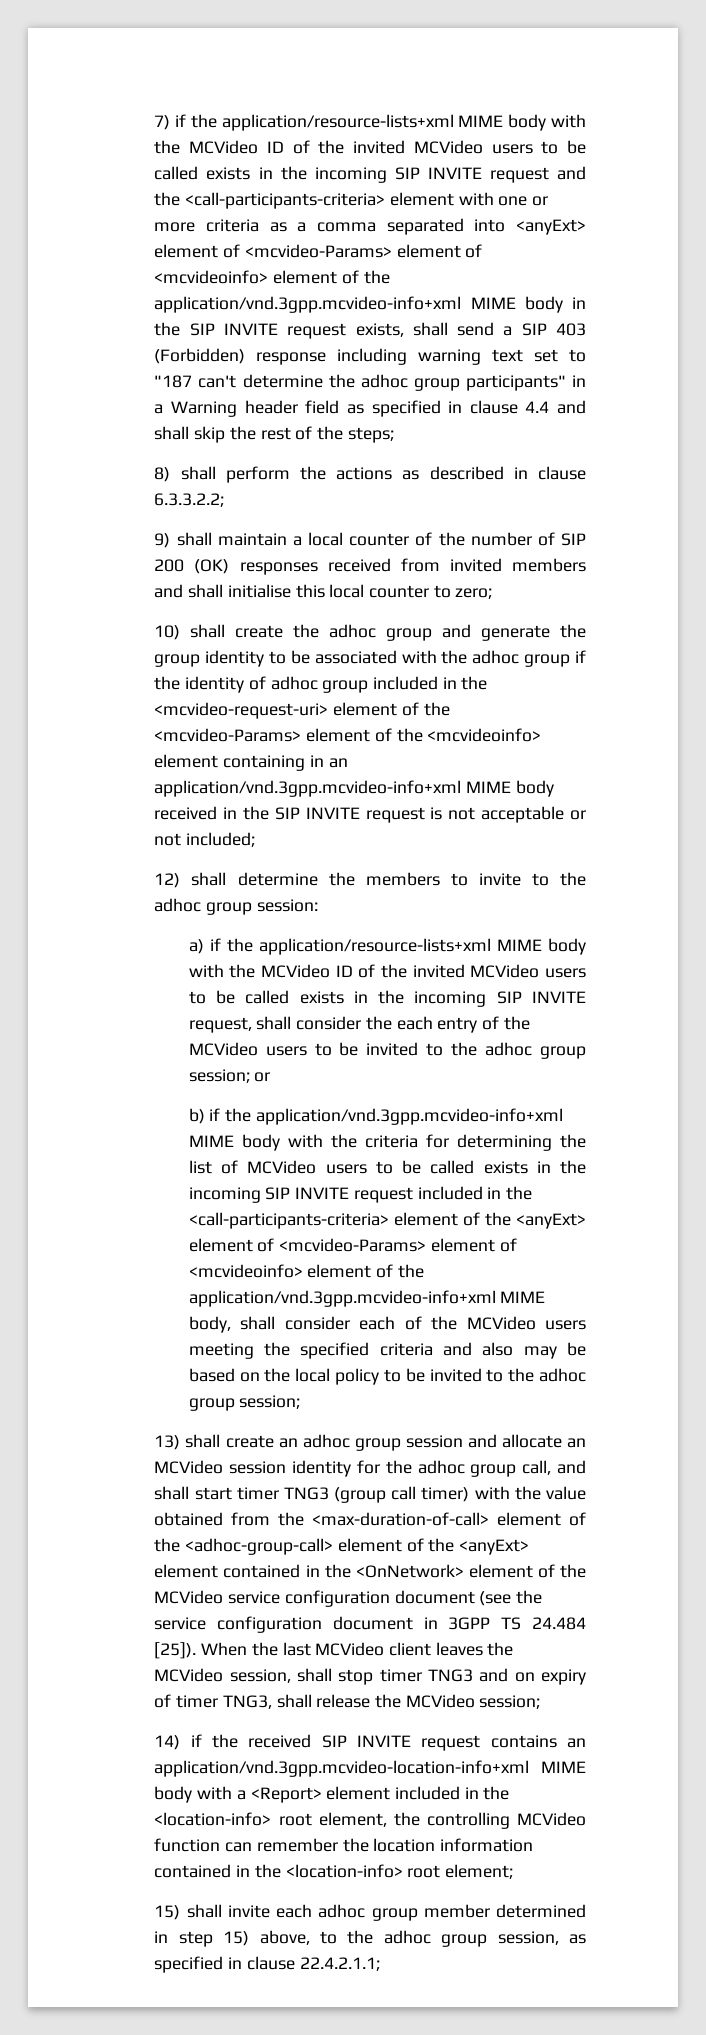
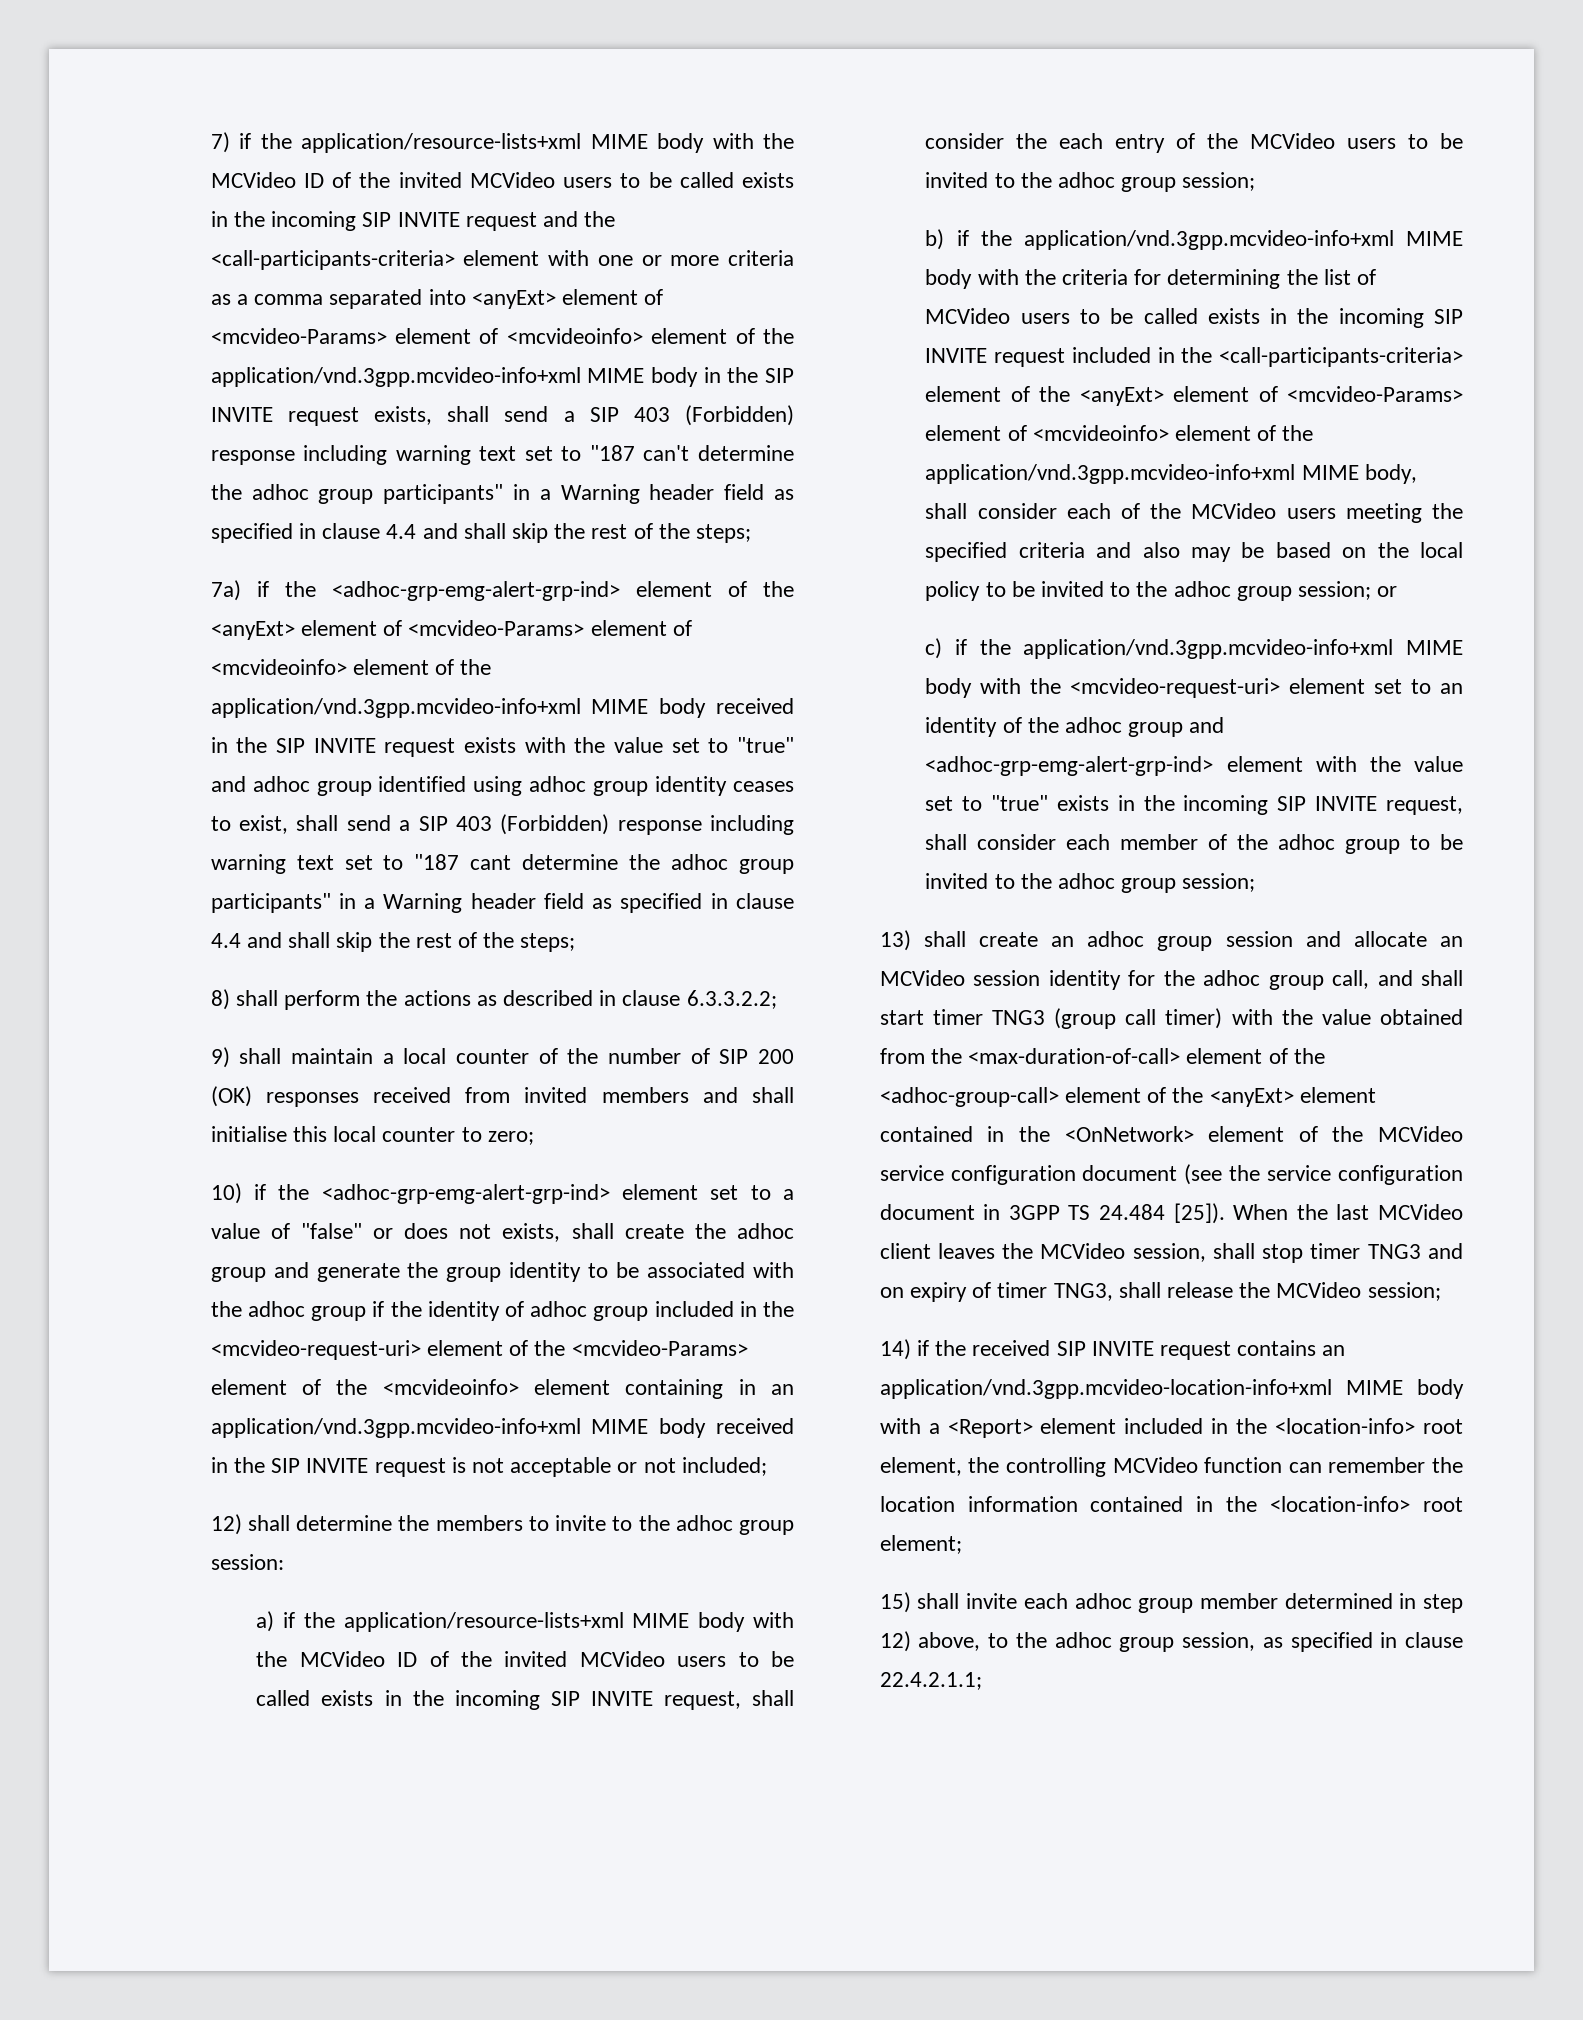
+ 7a) if the <adhoc-grp-emg-alert-grp-ind> element of the <anyExt> element of <mcvideo-Params> element of <mcvideoinfo> element of the application/vnd.3gpp.mcvideo-info+xml MIME body received in the SIP INVITE request exists with the value set to "true" and adhoc group identified using adhoc group identity ceases to exist, shall send a SIP 403 (Forbidden) response including warning text set to "187 cant determine the adhoc group participants" in a Warning header field as specified in clause 4.4 and shall skip the rest of the steps;
- 10) shall create the adhoc group and generate the group identity to be associated with the adhoc group if the identity of adhoc group included in the <mcvideo-request-uri> element of the <mcvideo-Params> element of the <mcvideoinfo> element containing in an application/vnd.3gpp.mcvideo-info+xml MIME body received in the SIP INVITE request is not acceptable or not included;
+ 10) if the <adhoc-grp-emg-alert-grp-ind> element set to a value of "false" or does not exists, shall create the adhoc group and generate the group identity to be associated with the adhoc group if the identity of adhoc group included in the <mcvideo-request-uri> element of the <mcvideo-Params> element of the <mcvideoinfo> element containing in an application/vnd.3gpp.mcvideo-info+xml MIME body received in the SIP INVITE request is not acceptable or not included;
- a) if the application/resource-lists+xml MIME body with the MCVideo ID of the invited MCVideo users to be called exists in the incoming SIP INVITE request, shall consider the each entry of the MCVideo users to be invited to the adhoc group session; or
+ a) if the application/resource-lists+xml MIME body with the MCVideo ID of the invited MCVideo users to be called exists in the incoming SIP INVITE request, shall consider the each entry of the MCVideo users to be invited to the adhoc group session;
- b) if the application/vnd.3gpp.mcvideo-info+xml MIME body with the criteria for determining the list of MCVideo users to be called exists in the incoming SIP INVITE request included in the <call-participants-criteria> element of the <anyExt> element of <mcvideo-Params> element of <mcvideoinfo> element of the application/vnd.3gpp.mcvideo-info+xml MIME body, shall consider each of the MCVideo users meeting the specified criteria and also may be based on the local policy to be invited to the adhoc group session;
+ b) if the application/vnd.3gpp.mcvideo-info+xml MIME body with the criteria for determining the list of MCVideo users to be called exists in the incoming SIP INVITE request included in the <call-participants-criteria> element of the <anyExt> element of <mcvideo-Params> element of <mcvideoinfo> element of the application/vnd.3gpp.mcvideo-info+xml MIME body, shall consider each of the MCVideo users meeting the specified criteria and also may be based on the local policy to be invited to the adhoc group session; or
+ c) if the application/vnd.3gpp.mcvideo-info+xml MIME body with the <mcvideo-request-uri> element set to an identity of the adhoc group and <adhoc-grp-emg-alert-grp-ind> element with the value set to "true" exists in the incoming SIP INVITE request, shall consider each member of the adhoc group to be invited to the adhoc group session;
- 15) shall invite each adhoc group member determined in step 15) above, to the adhoc group session, as specified in clause 22.4.2.1.1;
+ 15) shall invite each adhoc group member determined in step 12) above, to the adhoc group session, as specified in clause 22.4.2.1.1;

